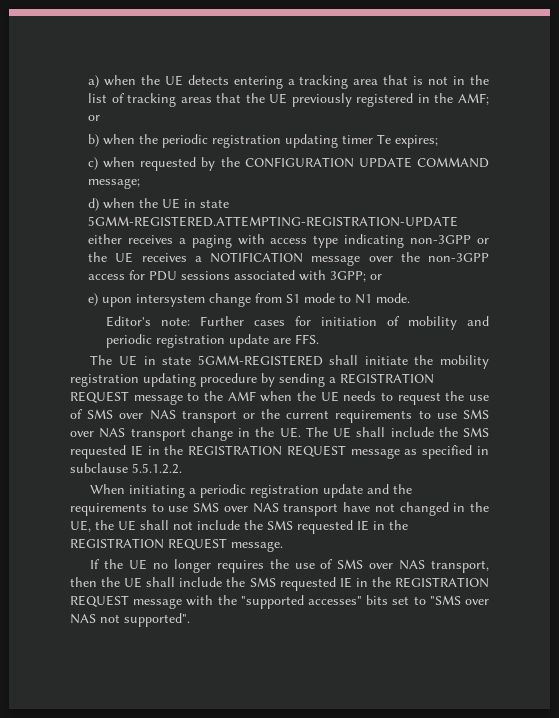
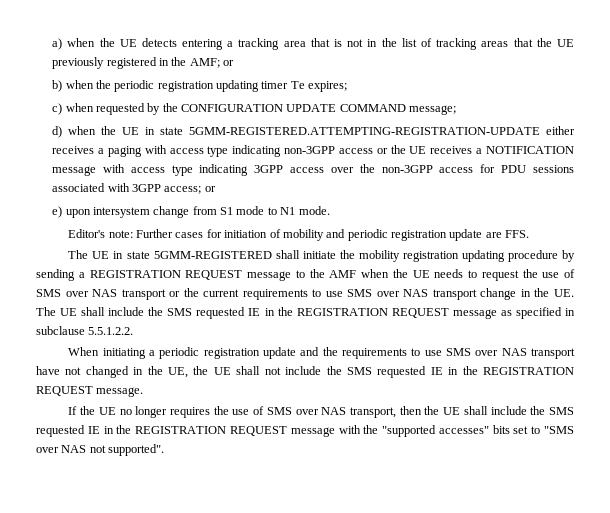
- d) when the UE in state 5GMM-REGISTERED.ATTEMPTING-REGISTRATION-UPDATE either receives a paging with access type indicating non-3GPP or the UE receives a NOTIFICATION message over the non-3GPP access for PDU sessions associated with 3GPP; or
+ d) when the UE in state 5GMM-REGISTERED.ATTEMPTING-REGISTRATION-UPDATE either receives a paging with access type indicating non-3GPP access or the UE receives a NOTIFICATION message with access type indicating 3GPP access over the non-3GPP access for PDU sessions associated with 3GPP access; or

